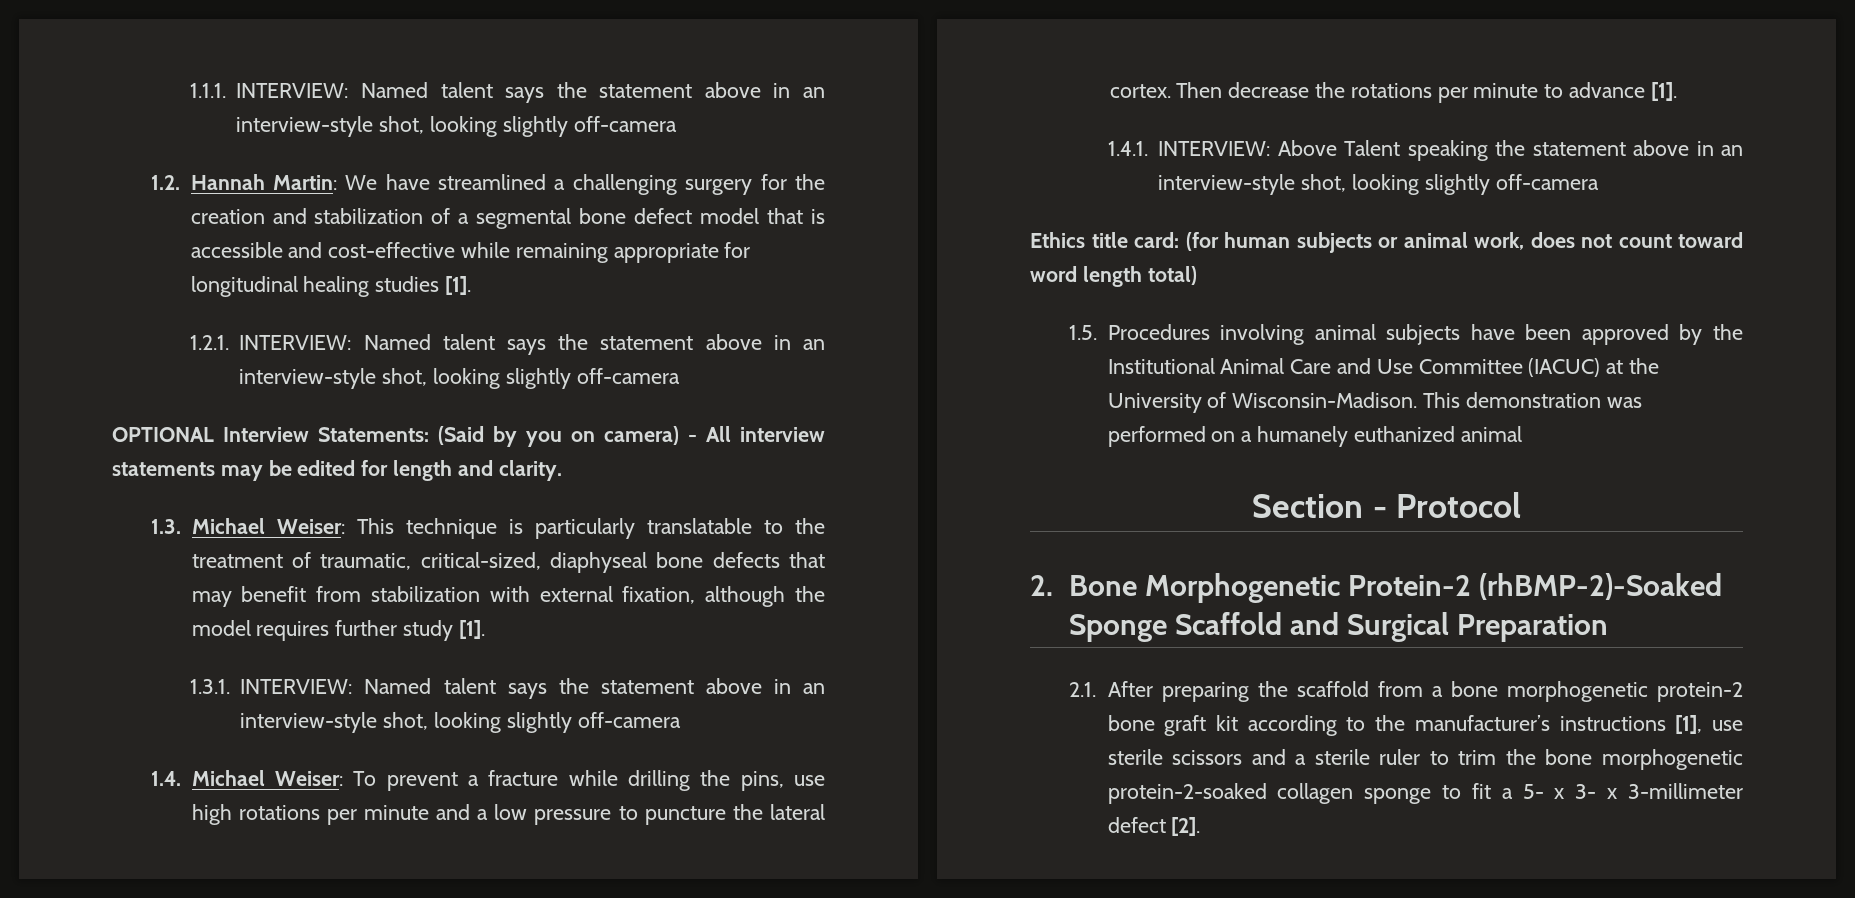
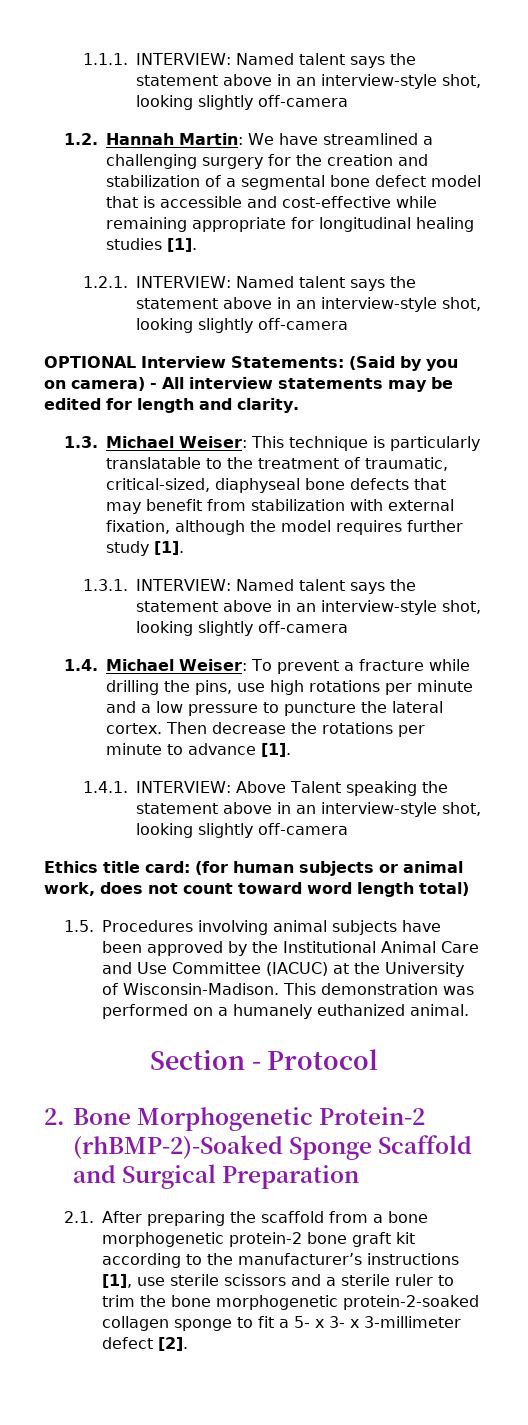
- This demonstration was performed on a humanely euthanized animal
+ This demonstration was performed on a humanely euthanized animal.

